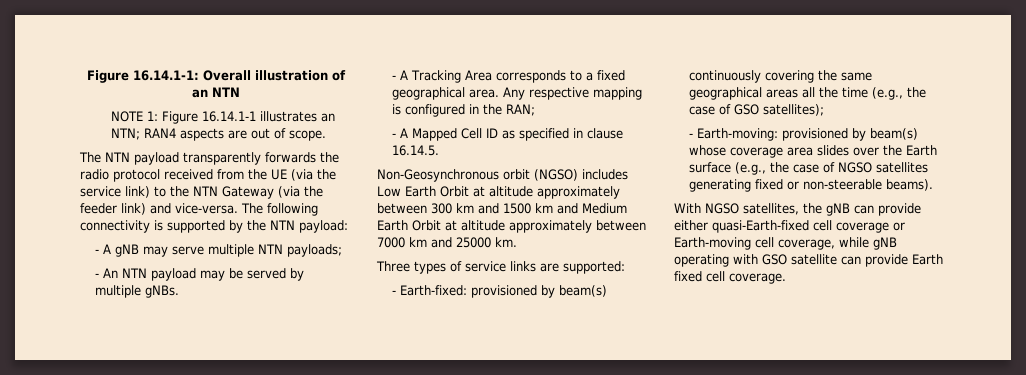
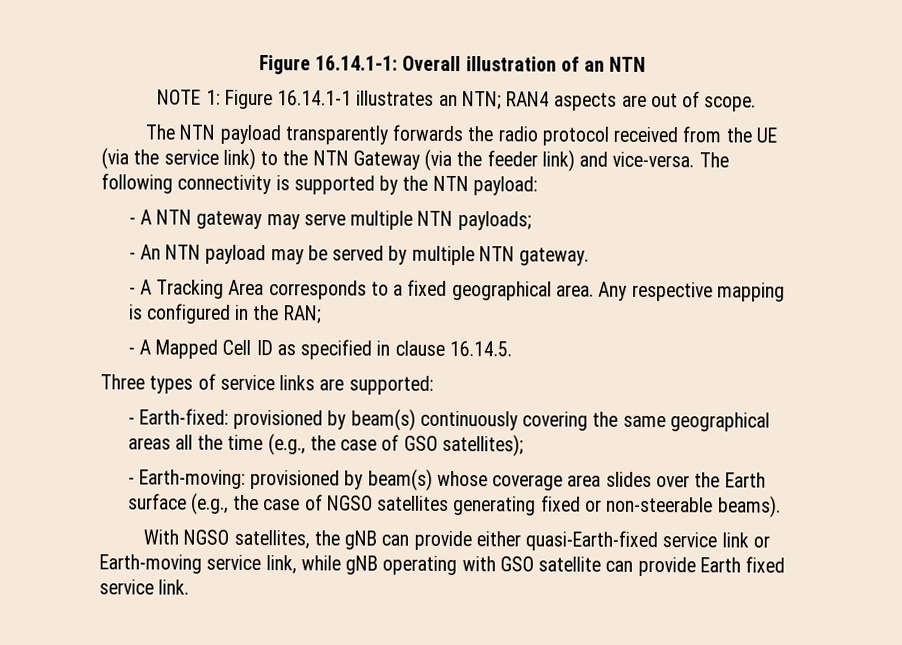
- - A gNB may serve multiple NTN payloads;
+ - A NTN gateway may serve multiple NTN payloads;
- - An NTN payload may be served by multiple gNBs.
+ - An NTN payload may be served by multiple NTN gateway.
- Non-Geosynchronous orbit (NGSO) includes Low Earth Orbit at altitude approximately between 300 km and 1500 km and Medium Earth Orbit at altitude approximately between 7000 km and 25000 km.
- With NGSO satellites, the gNB can provide either quasi-Earth-fixed cell coverage or Earth-moving cell coverage, while gNB operating with GSO satellite can provide Earth fixed cell coverage.
+ With NGSO satellites, the gNB can provide either quasi-Earth-fixed service link or Earth-moving service link, while gNB operating with GSO satellite can provide Earth fixed service link.

